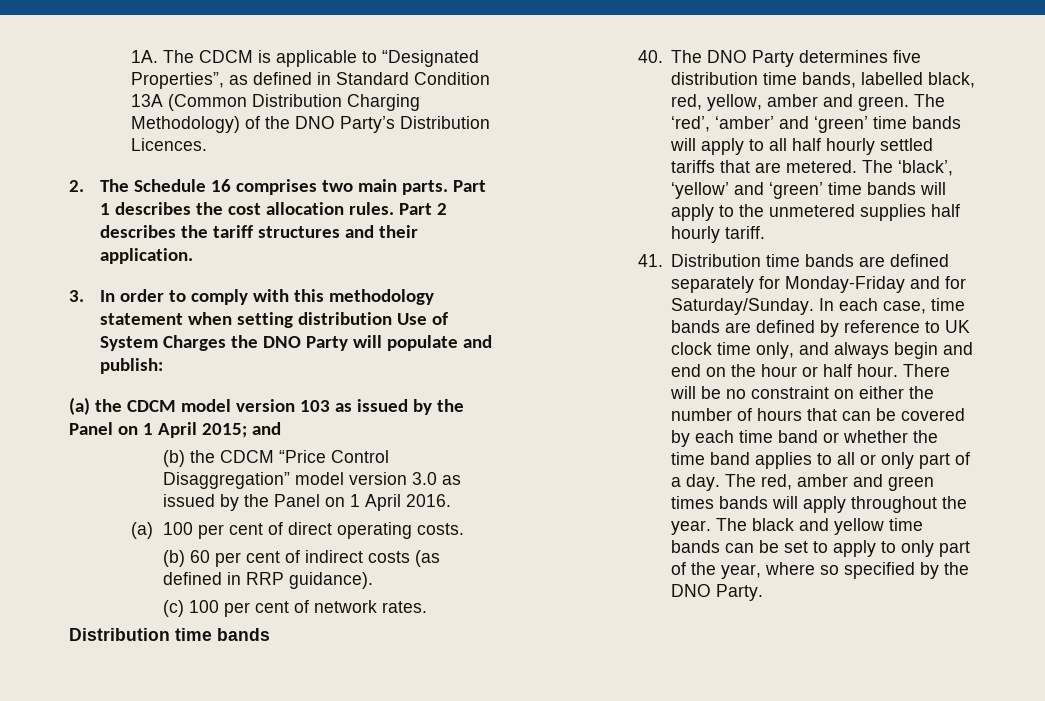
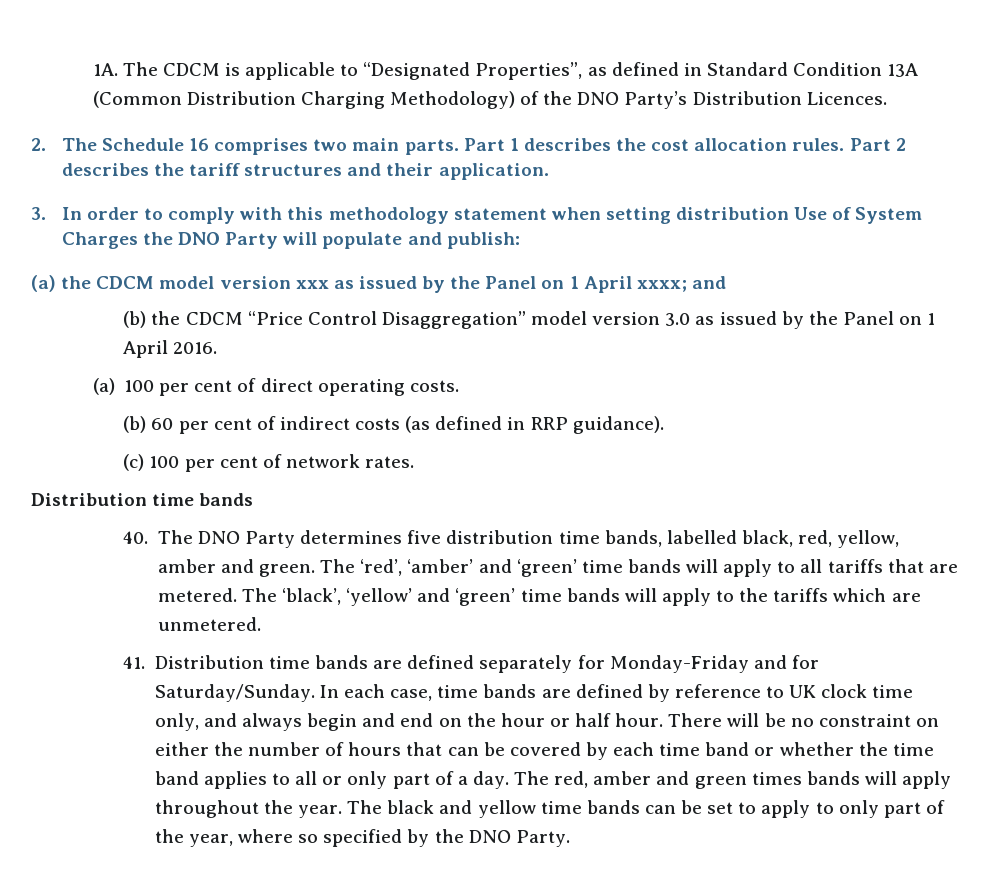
- (a) the CDCM model version 103 as issued by the Panel on 1 April 2015; and
+ (a) the CDCM model version xxx as issued by the Panel on 1 April xxxx; and
- The ‘red’, ‘amber’ and ‘green’ time bands will apply to all half hourly settled tariffs that are metered.
+ The ‘red’, ‘amber’ and ‘green’ time bands will apply to all tariffs that are metered.
- The ‘black’, ‘yellow’ and ‘green’ time bands will apply to the unmetered supplies half hourly tariff.
+ The ‘black’, ‘yellow’ and ‘green’ time bands will apply to the tariffs which are unmetered.

